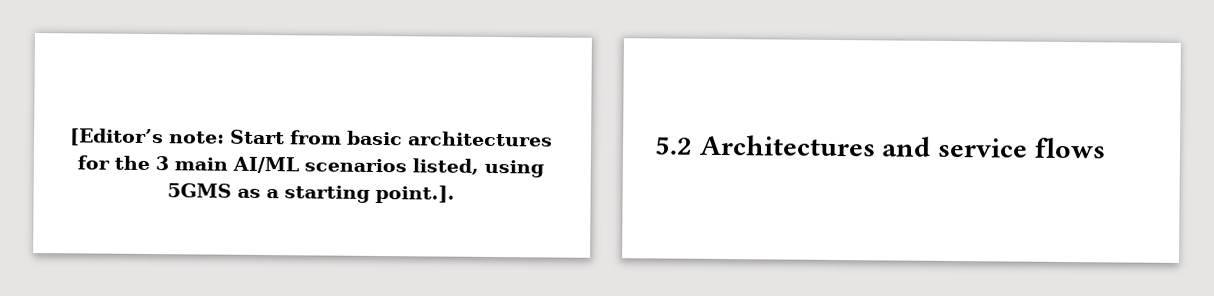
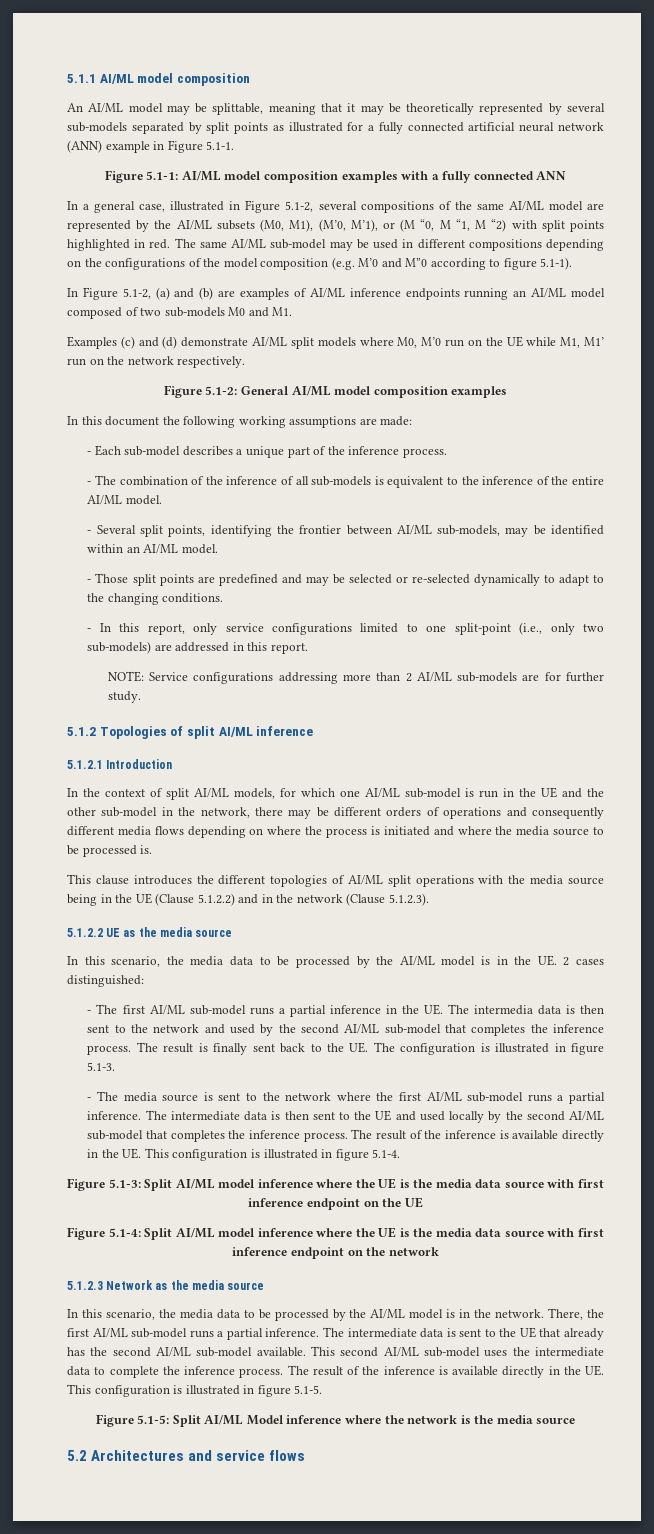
- [Editor’s note: Start from basic architectures for the 3 main AI/ML scenarios listed, using 5GMS as a starting point.].
+ 5.1.1 AI/ML model composition
+ An AI/ML model may be splittable, meaning that it may be theoretically represented by several sub-models separated by split points as illustrated for a fully connected artificial neural network (ANN) example in Figure 5.1-1.
+ Figure 5.1-1: AI/ML model composition examples with a fully connected ANN
+ In a general case, illustrated in Figure 5.1-2, several compositions of the same AI/ML model are represented by the AI/ML subsets (M0, M1), (M’0, M’1), or (M “0, M “1, M “2) with split points highlighted in red. The same AI/ML sub-model may be used in different compositions depending on the configurations of the model composition (e.g. M’0 and M”0 according to figure 5.1-1).
+ In Figure 5.1-2, (a) and (b) are examples of AI/ML inference endpoints running an AI/ML model composed of two sub-models M0 and M1.
+ Examples (c) and (d) demonstrate AI/ML split models where M0, M’0 run on the UE while M1, M1’ run on the network respectively.
+ Figure 5.1-2: General AI/ML model composition examples
+ In this document the following working assumptions are made:
+ - Each sub-model describes a unique part of the inference process.
+ - The combination of the inference of all sub-models is equivalent to the inference of the entire AI/ML model.
+ - Several split points, identifying the frontier between AI/ML sub-models, may be identified within an AI/ML model.
+ - Those split points are predefined and may be selected or re-selected dynamically to adapt to the changing conditions.
+ - In this report, only service configurations limited to one split-point (i.e., only two sub-models) are addressed in this report.
+ NOTE: Service configurations addressing more than 2 AI/ML sub-models are for further study.
+ 5.1.2 Topologies of split AI/ML inference
+ 5.1.2.1 Introduction
+ In the context of split AI/ML models, for which one AI/ML sub-model is run in the UE and the other sub-model in the network, there may be different orders of operations and consequently different media flows depending on where the process is initiated and where the media source to be processed is.
+ This clause introduces the different topologies of AI/ML split operations with the media source being in the UE (Clause 5.1.2.2) and in the network (Clause 5.1.2.3).
+ 5.1.2.2 UE as the media source
+ In this scenario, the media data to be processed by the AI/ML model is in the UE. 2 cases distinguished:
+ - The first AI/ML sub-model runs a partial inference in the UE. The intermedia data is then sent to the network and used by the second AI/ML sub-model that completes the inference process. The result is finally sent back to the UE. The configuration is illustrated in figure 5.1-3.
+ - The media source is sent to the network where the first AI/ML sub-model runs a partial inference. The intermediate data is then sent to the UE and used locally by the second AI/ML sub-model that completes the inference process. The result of the inference is available directly in the UE. This configuration is illustrated in figure 5.1-4.
+ Figure 5.1-3: Split AI/ML model inference where the UE is the media data source with first inference endpoint on the UE
+ Figure 5.1-4: Split AI/ML model inference where the UE is the media data source with first inference endpoint on the network
+ 5.1.2.3 Network as the media source
+ In this scenario, the media data to be processed by the AI/ML model is in the network. There, the first AI/ML sub-model runs a partial inference. The intermediate data is sent to the UE that already has the second AI/ML sub-model available. This second AI/ML sub-model uses the intermediate data to complete the inference process. The result of the inference is available directly in the UE. This configuration is illustrated in figure 5.1-5.
+ Figure 5.1-5: Split AI/ML Model inference where the network is the media source

